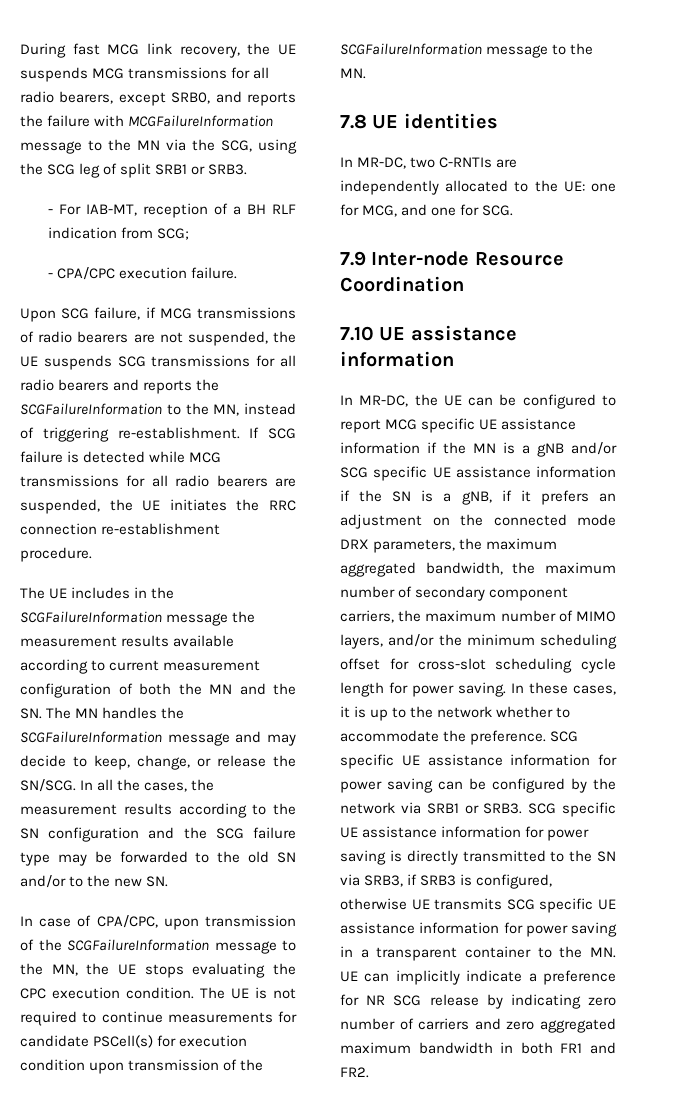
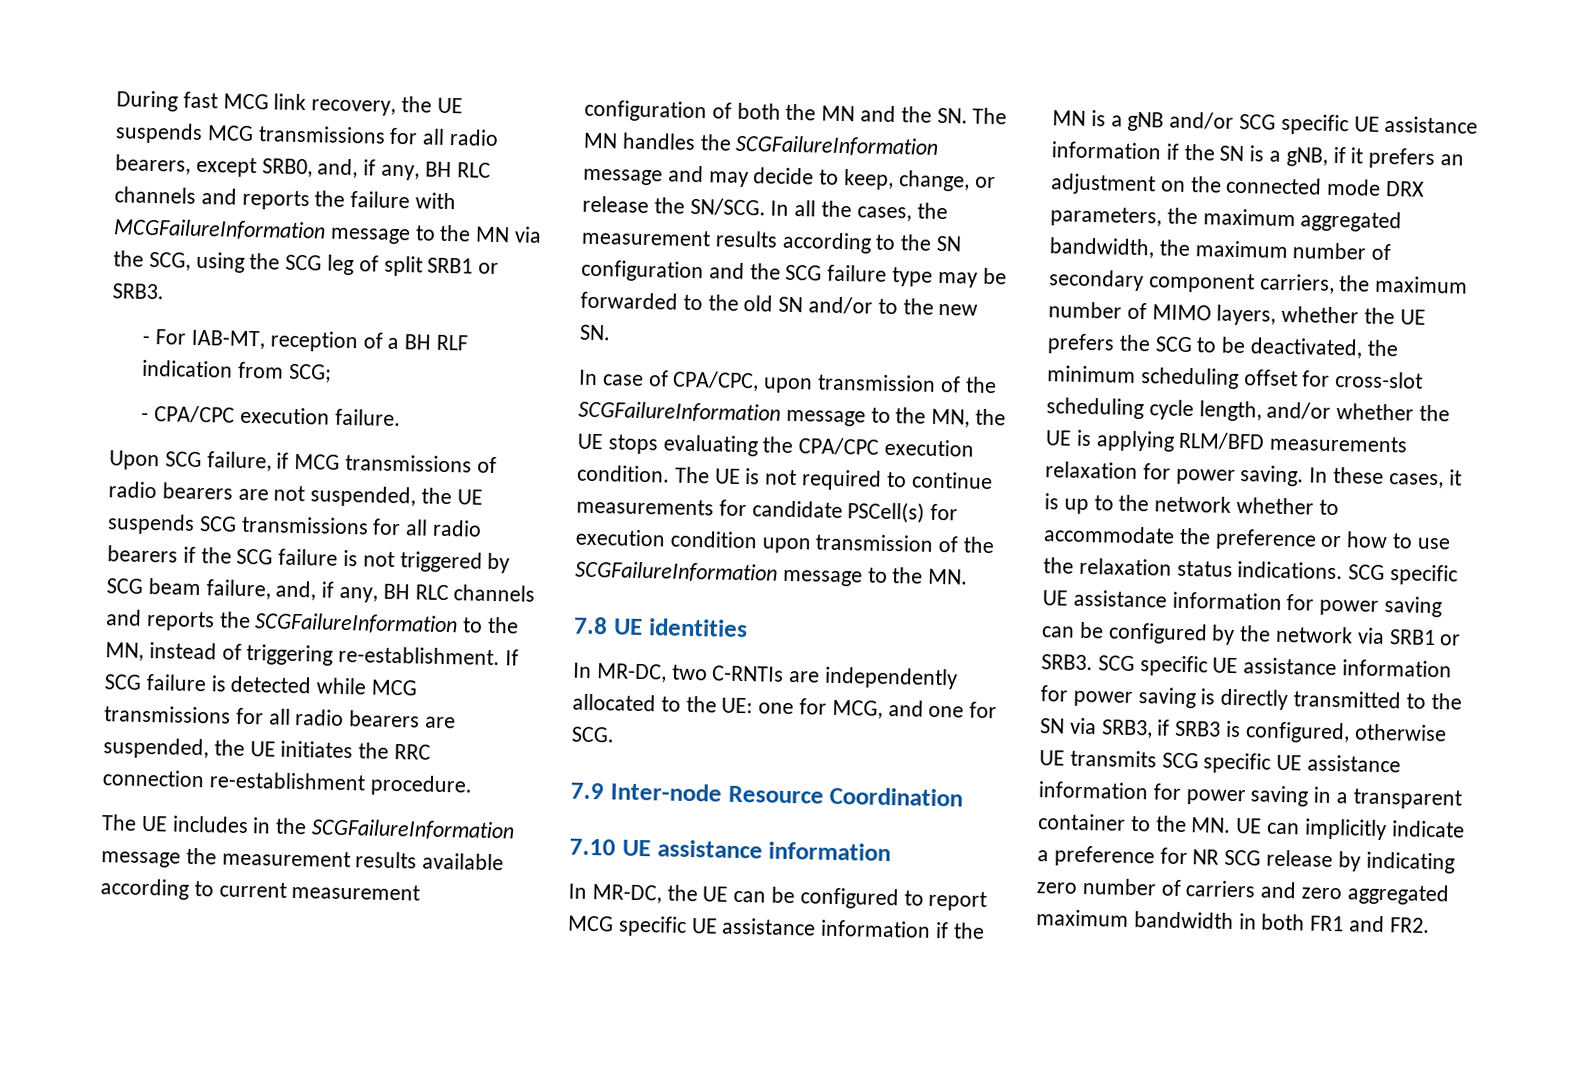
- During fast MCG link recovery, the UE suspends MCG transmissions for all radio bearers, except SRB0, and reports the failure with MCGFailureInformation message to the MN via the SCG, using the SCG leg of split SRB1 or SRB3.
+ During fast MCG link recovery, the UE suspends MCG transmissions for all radio bearers, except SRB0, and, if any, BH RLC channels and reports the failure with MCGFailureInformation message to the MN via the SCG, using the SCG leg of split SRB1 or SRB3.
- Upon SCG failure, if MCG transmissions of radio bearers are not suspended, the UE suspends SCG transmissions for all radio bearers and reports the SCGFailureInformation to the MN, instead of triggering re-establishment.
+ Upon SCG failure, if MCG transmissions of radio bearers are not suspended, the UE suspends SCG transmissions for all radio bearers if the SCG failure is not triggered by SCG beam failure, and, if any, BH RLC channels and reports the SCGFailureInformation to the MN, instead of triggering re-establishment.
- In case of CPA/CPC, upon transmission of the SCGFailureInformation message to the MN, the UE stops evaluating the CPC execution condition.
+ In case of CPA/CPC, upon transmission of the SCGFailureInformation message to the MN, the UE stops evaluating the CPA/CPC execution condition.
- In MR-DC, the UE can be configured to report MCG specific UE assistance information if the MN is a gNB and/or SCG specific UE assistance information if the SN is a gNB, if it prefers an adjustment on the connected mode DRX parameters, the maximum aggregated bandwidth, the maximum number of secondary component carriers, the maximum number of MIMO layers, and/or the minimum scheduling offset for cross-slot scheduling cycle length for power saving.
+ In MR-DC, the UE can be configured to report MCG specific UE assistance information if the MN is a gNB and/or SCG specific UE assistance information if the SN is a gNB, if it prefers an adjustment on the connected mode DRX parameters, the maximum aggregated bandwidth, the maximum number of secondary component carriers, the maximum number of MIMO layers, whether the UE prefers the SCG to be deactivated, the minimum scheduling offset for cross-slot scheduling cycle length, and/or whether the UE is applying RLM/BFD measurements relaxation for power saving.
- In these cases, it is up to the network whether to accommodate the preference.
+ In these cases, it is up to the network whether to accommodate the preference or how to use the relaxation status indications.

